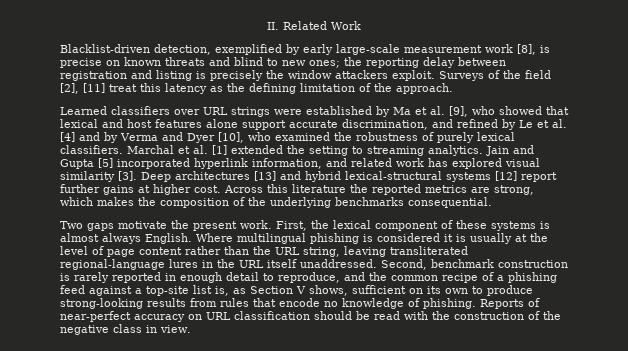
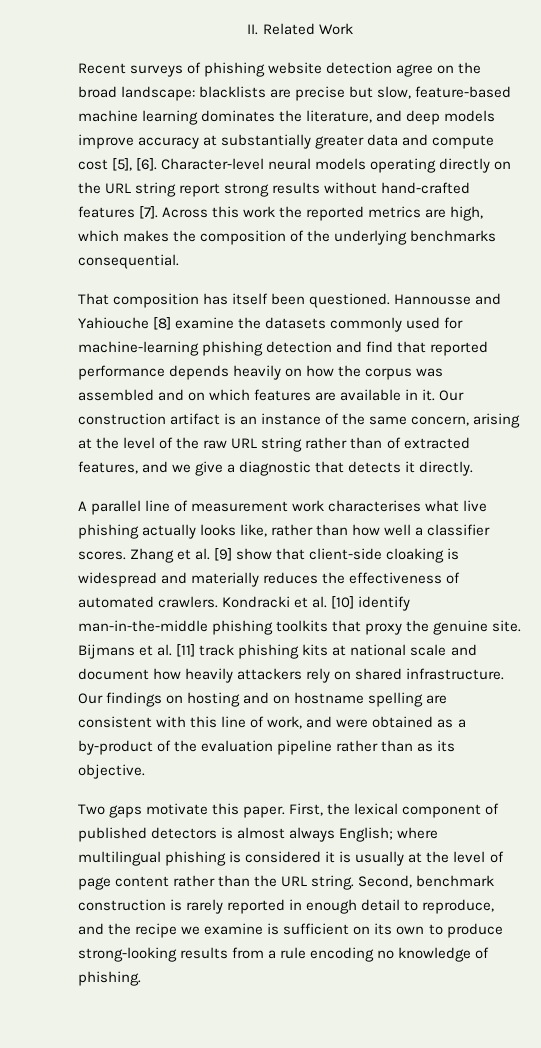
- Blacklist-driven detection, exemplified by early large-scale measurement work [8], is precise on known threats and blind to new ones; the reporting delay between registration and listing is precisely the window attackers exploit. Surveys of the field [2], [11] treat this latency as the defining limitation of the approach.
- Learned classifiers over URL strings were established by Ma et al. [9], who showed that lexical and host features alone support accurate discrimination, and refined by Le et al. [4] and by Verma and Dyer [10], who examined the robustness of purely lexical classifiers. Marchal et al. [1] extended the setting to streaming analytics. Jain and Gupta [5] incorporated hyperlink information, and related work has explored visual similarity [3]. Deep architectures [13] and hybrid lexical-structural systems [12] report further gains at higher cost.
+ Recent surveys of phishing website detection agree on the broad landscape: blacklists are precise but slow, feature-based machine learning dominates the literature, and deep models improve accuracy at substantially greater data and compute cost [5], [6]. Character-level neural models operating directly on the URL string report strong results without hand-crafted features [7].
- Across this literature the reported metrics are strong, which makes the composition of the underlying benchmarks consequential.
+ Across this work the reported metrics are high, which makes the composition of the underlying benchmarks consequential.
+ That composition has itself been questioned. Hannousse and Yahiouche [8] examine the datasets commonly used for machine-learning phishing detection and find that reported performance depends heavily on how the corpus was assembled and on which features are available in it. Our construction artifact is an instance of the same concern, arising at the level of the raw URL string rather than of extracted features, and we give a diagnostic that detects it directly.
+ A parallel line of measurement work characterises what live phishing actually looks like, rather than how well a classifier scores. Zhang et al. [9] show that client-side cloaking is widespread and materially reduces the effectiveness of automated crawlers. Kondracki et al. [10] identify man-in-the-middle phishing toolkits that proxy the genuine site. Bijmans et al. [11] track phishing kits at national scale and document how heavily attackers rely on shared infrastructure. Our findings on hosting and on hostname spelling are consistent with this line of work, and were obtained as a by-product of the evaluation pipeline rather than as its objective.
- Two gaps motivate the present work.
+ Two gaps motivate this paper.
- First, the lexical component of these systems is almost always English. Where multilingual phishing is considered it is usually at the level of page content rather than the URL string, leaving transliterated regional-language lures in the URL itself unaddressed.
+ First, the lexical component of published detectors is almost always English; where multilingual phishing is considered it is usually at the level of page content rather than the URL string.
- Second, benchmark construction is rarely reported in enough detail to reproduce, and the common recipe of a phishing feed against a top-site list is, as Section V shows, sufficient on its own to produce strong-looking results from rules that encode no knowledge of phishing. Reports of near-perfect accuracy on URL classification should be read with the construction of the negative class in view.
+ Second, benchmark construction is rarely reported in enough detail to reproduce, and the recipe we examine is sufficient on its own to produce strong-looking results from a rule encoding no knowledge of phishing.

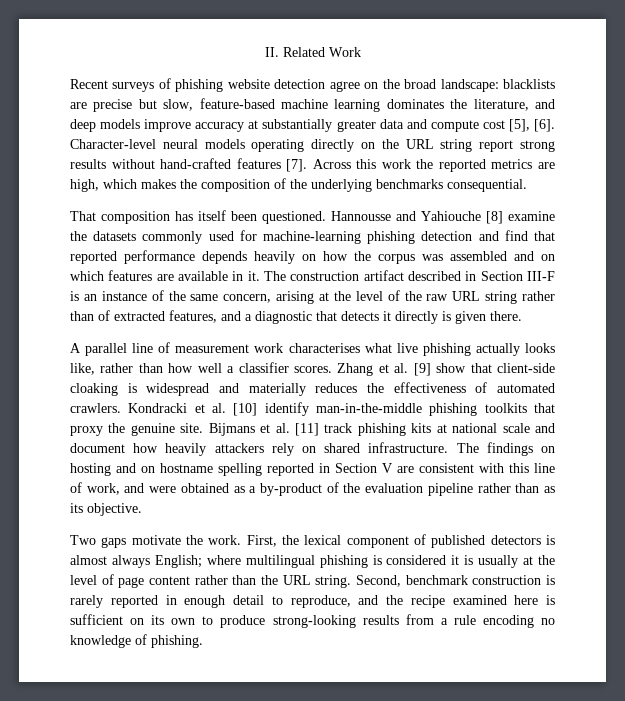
- Our construction artifact is an instance of the same concern, arising at the level of the raw URL string rather than of extracted features, and we give a diagnostic that detects it directly.
+ The construction artifact described in Section III-F is an instance of the same concern, arising at the level of the raw URL string rather than of extracted features, and a diagnostic that detects it directly is given there.
- Our findings on hosting and on hostname spelling are consistent with this line of work, and were obtained as a by-product of the evaluation pipeline rather than as its objective.
+ The findings on hosting and on hostname spelling reported in Section V are consistent with this line of work, and were obtained as a by-product of the evaluation pipeline rather than as its objective.
- Two gaps motivate this paper.
+ Two gaps motivate the work.
- Second, benchmark construction is rarely reported in enough detail to reproduce, and the recipe we examine is sufficient on its own to produce strong-looking results from a rule encoding no knowledge of phishing.
+ Second, benchmark construction is rarely reported in enough detail to reproduce, and the recipe examined here is sufficient on its own to produce strong-looking results from a rule encoding no knowledge of phishing.

